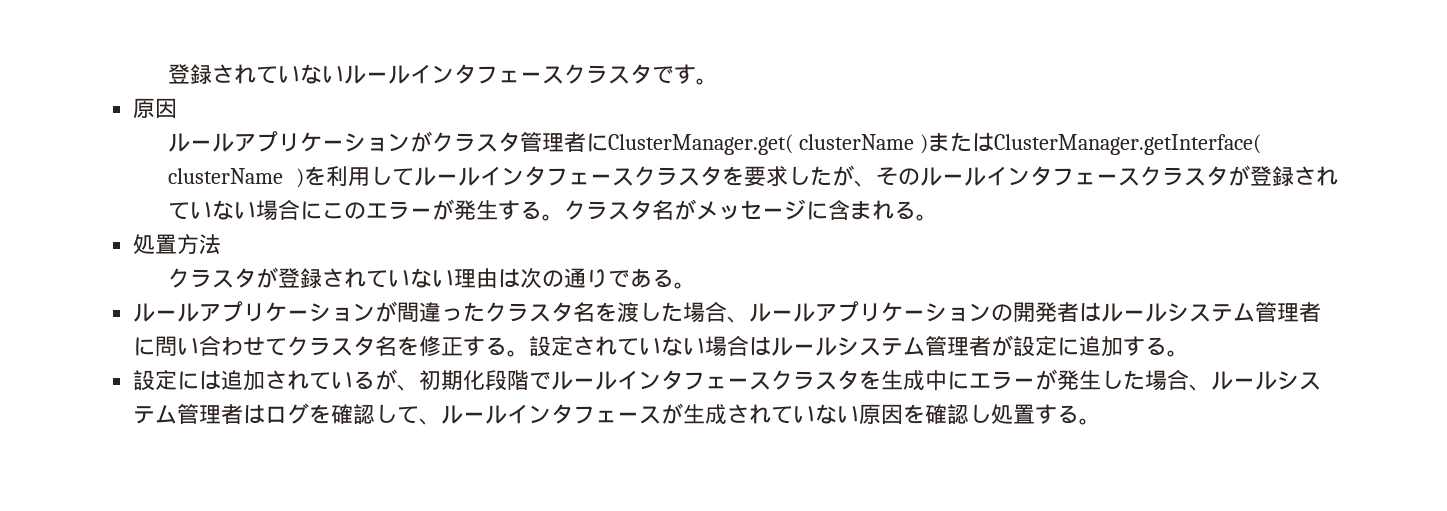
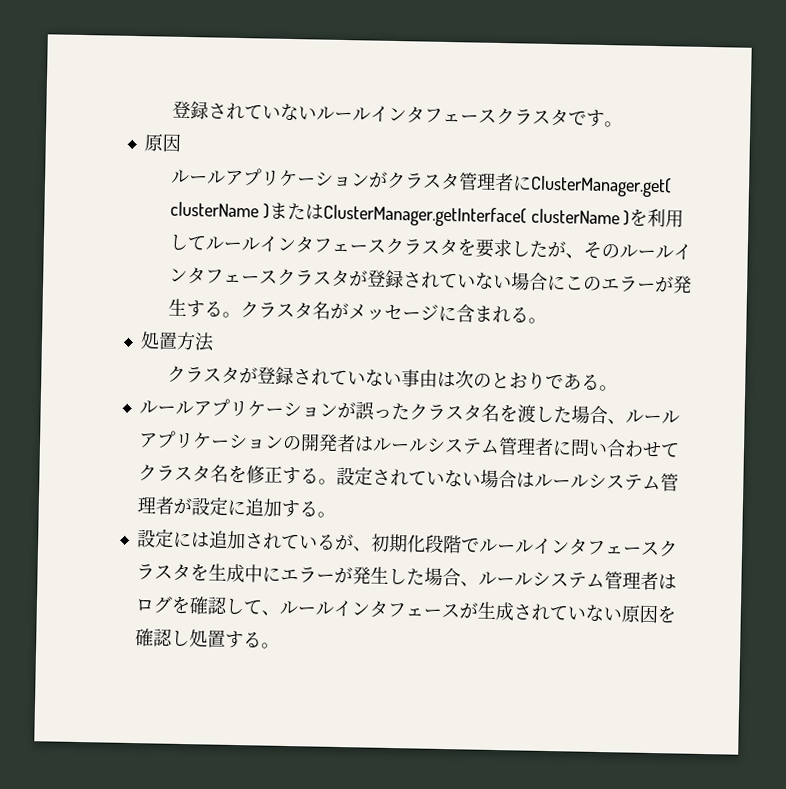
- クラスタが登録されていない理由は次の通りである。
+ クラスタが登録されていない事由は次のとおりである。
- ルールアプリケーションが間違ったクラスタ名を渡した場合、ルールアプリケーションの開発者はルールシステム管理者に問い合わせてクラスタ名を修正する。
+ ルールアプリケーションが誤ったクラスタ名を渡した場合、ルールアプリケーションの開発者はルールシステム管理者に問い合わせてクラスタ名を修正する。

